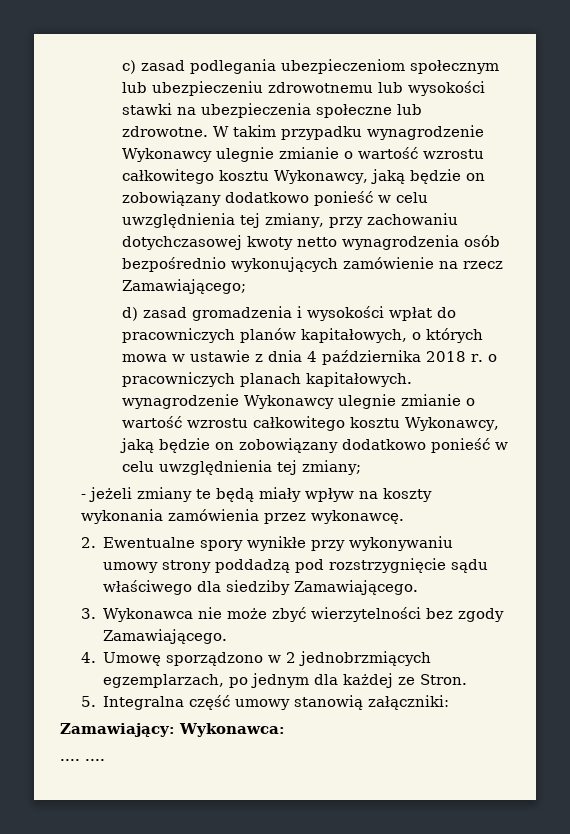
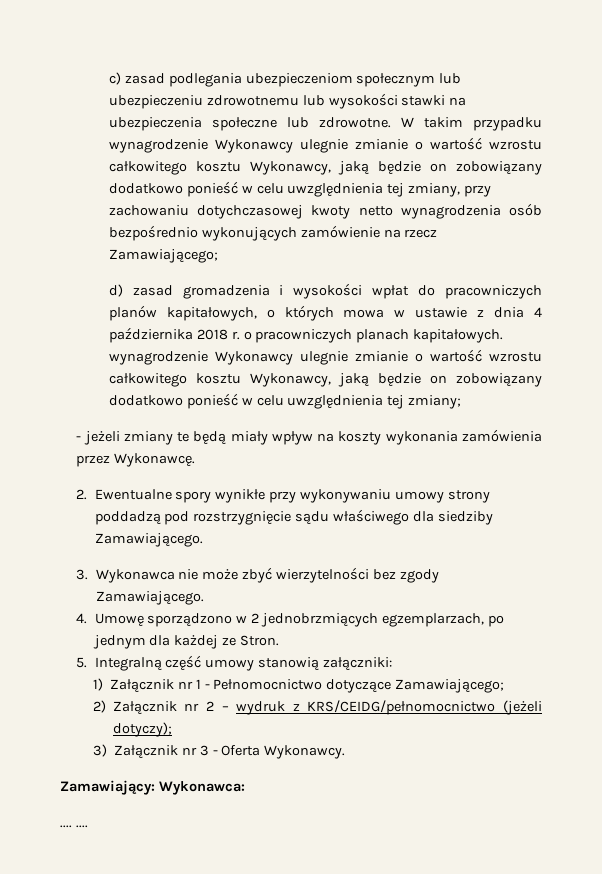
- - jeżeli zmiany te będą miały wpływ na koszty wykonania zamówienia przez wykonawcę.
+ - jeżeli zmiany te będą miały wpływ na koszty wykonania zamówienia przez Wykonawcę.
- 5. Integralna część umowy stanowią załączniki:
+ 5. Integralną część umowy stanowią załączniki:
+ 1) Załącznik nr 1 - Pełnomocnictwo dotyczące Zamawiającego;
+ 2) Załącznik nr 2 – wydruk z KRS/CEIDG/pełnomocnictwo (jeżeli dotyczy);
+ 3) Załącznik nr 3 - Oferta Wykonawcy.

